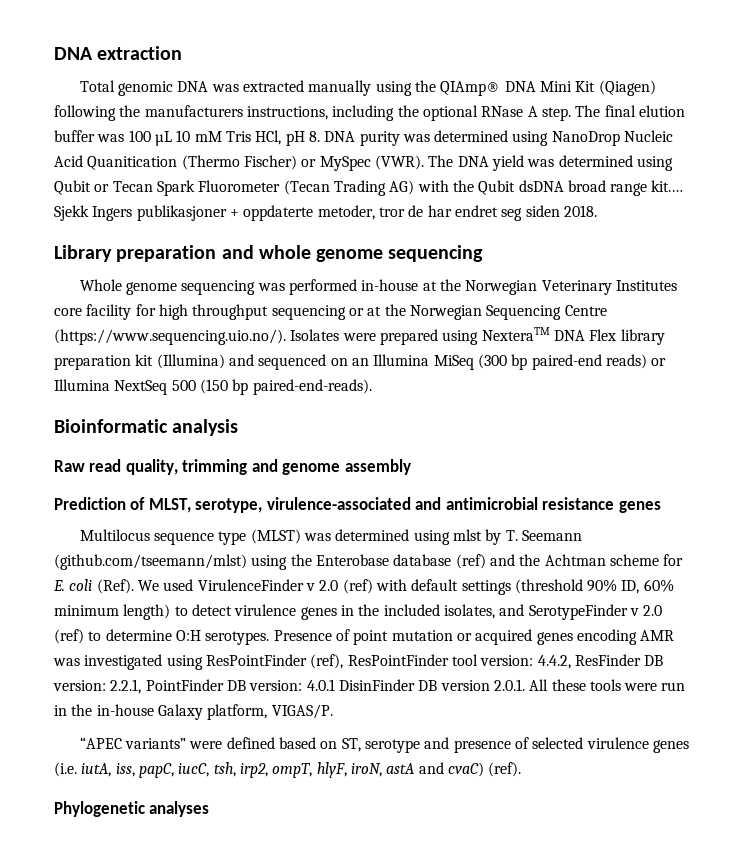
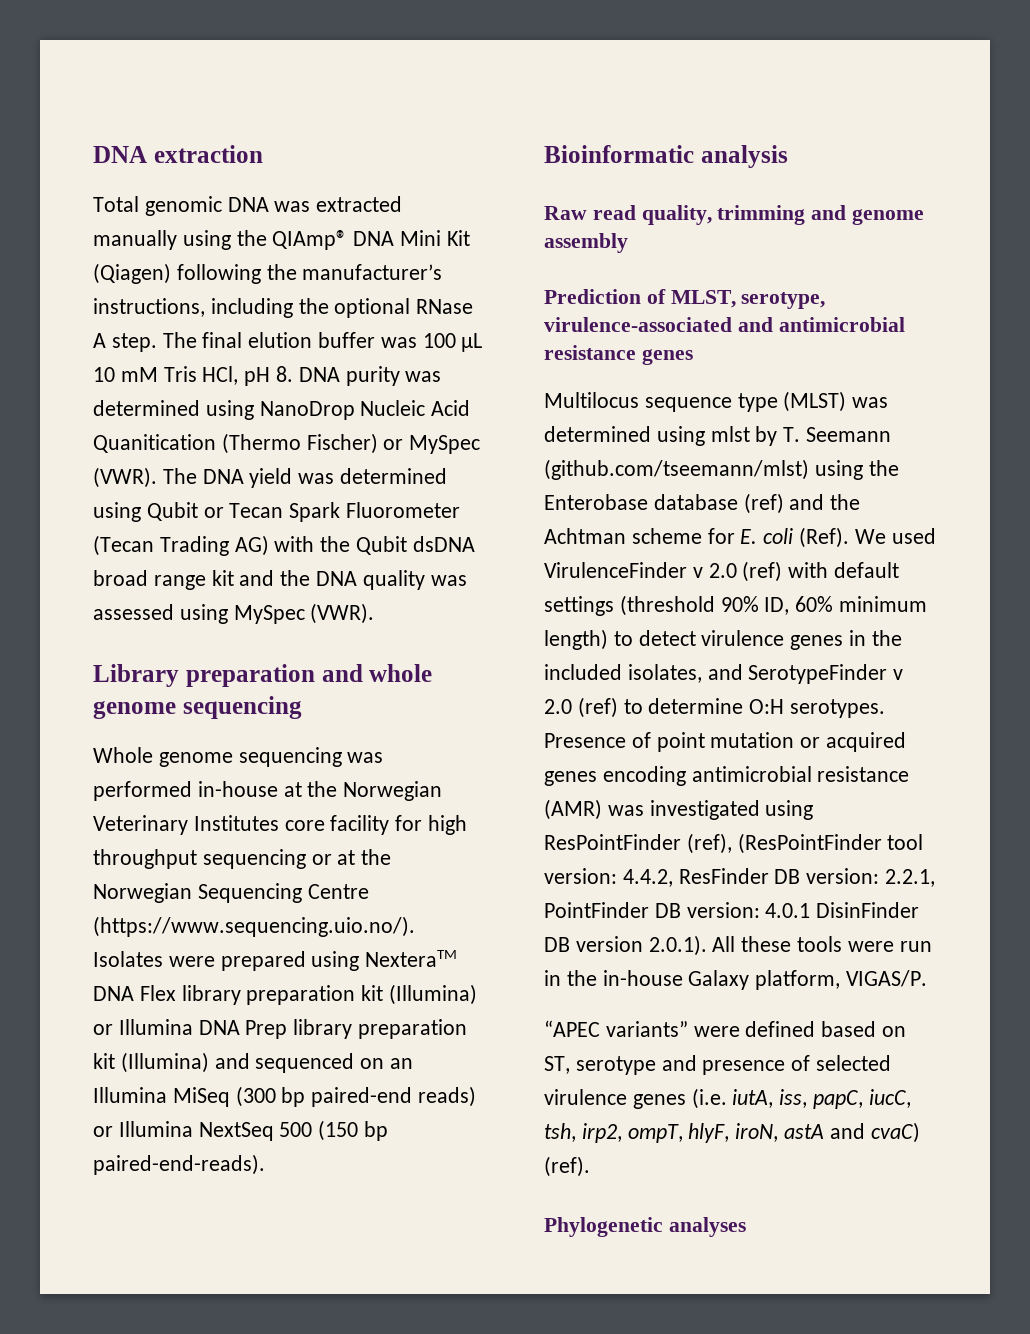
- Total genomic DNA was extracted manually using the QIAmp® DNA Mini Kit (Qiagen) following the manufacturers instructions, including the optional RNase A step.
+ Total genomic DNA was extracted manually using the QIAmp® DNA Mini Kit (Qiagen) following the manufacturer’s instructions, including the optional RNase A step.
- The DNA yield was determined using Qubit or Tecan Spark Fluorometer (Tecan Trading AG) with the Qubit dsDNA broad range kit.… Sjekk Ingers publikasjoner + oppdaterte metoder, tror de har endret seg siden 2018.
+ The DNA yield was determined using Qubit or Tecan Spark Fluorometer (Tecan Trading AG) with the Qubit dsDNA broad range kit and the DNA quality was assessed using MySpec (VWR).
- Whole genome sequencing was performed in-house at the Norwegian Veterinary Institutes core facility for high throughput sequencing or at the Norwegian Sequencing Centre (https://www.sequencing.uio.no/). Isolates were prepared using NexteraTM DNA Flex library preparation kit (Illumina) and sequenced on an Illumina MiSeq (300 bp paired-end reads) or Illumina NextSeq 500 (150 bp paired-end-reads).
+ Whole genome sequencing was performed in-house at the Norwegian Veterinary Institutes core facility for high throughput sequencing or at the Norwegian Sequencing Centre (https://www.sequencing.uio.no/). Isolates were prepared using NexteraTM DNA Flex library preparation kit (Illumina) or Illumina DNA Prep library preparation kit (Illumina) and sequenced on an Illumina MiSeq (300 bp paired-end reads) or Illumina NextSeq 500 (150 bp paired-end-reads).
- Presence of point mutation or acquired genes encoding AMR was investigated using ResPointFinder (ref), ResPointFinder tool version: 4.4.2, ResFinder DB version: 2.2.1, PointFinder DB version: 4.0.1 DisinFinder DB version 2.0.1. All these tools were run in the in-house Galaxy platform, VIGAS/P.
+ Presence of point mutation or acquired genes encoding antimicrobial resistance (AMR) was investigated using ResPointFinder (ref), (ResPointFinder tool version: 4.4.2, ResFinder DB version: 2.2.1, PointFinder DB version: 4.0.1 DisinFinder DB version 2.0.1). All these tools were run in the in-house Galaxy platform, VIGAS/P.

